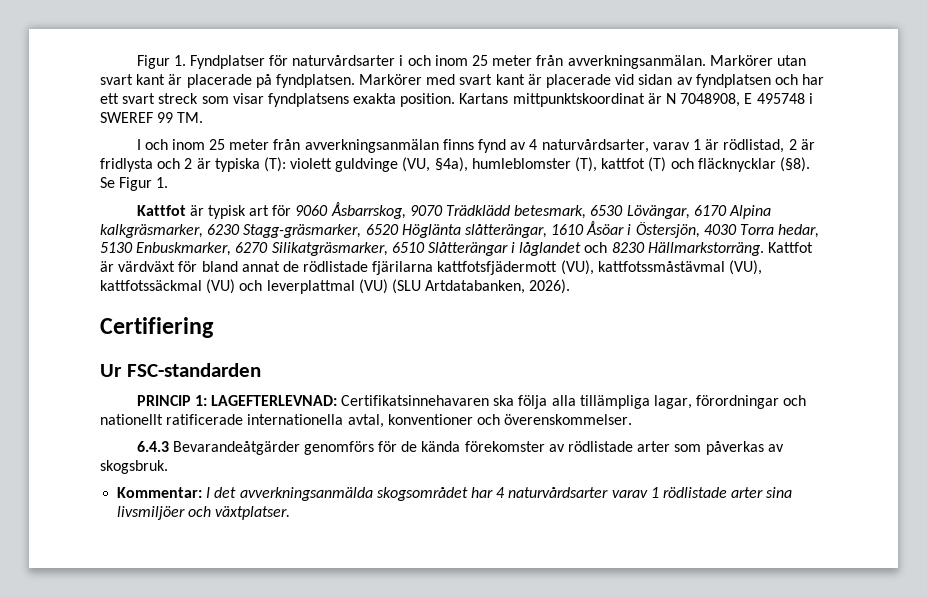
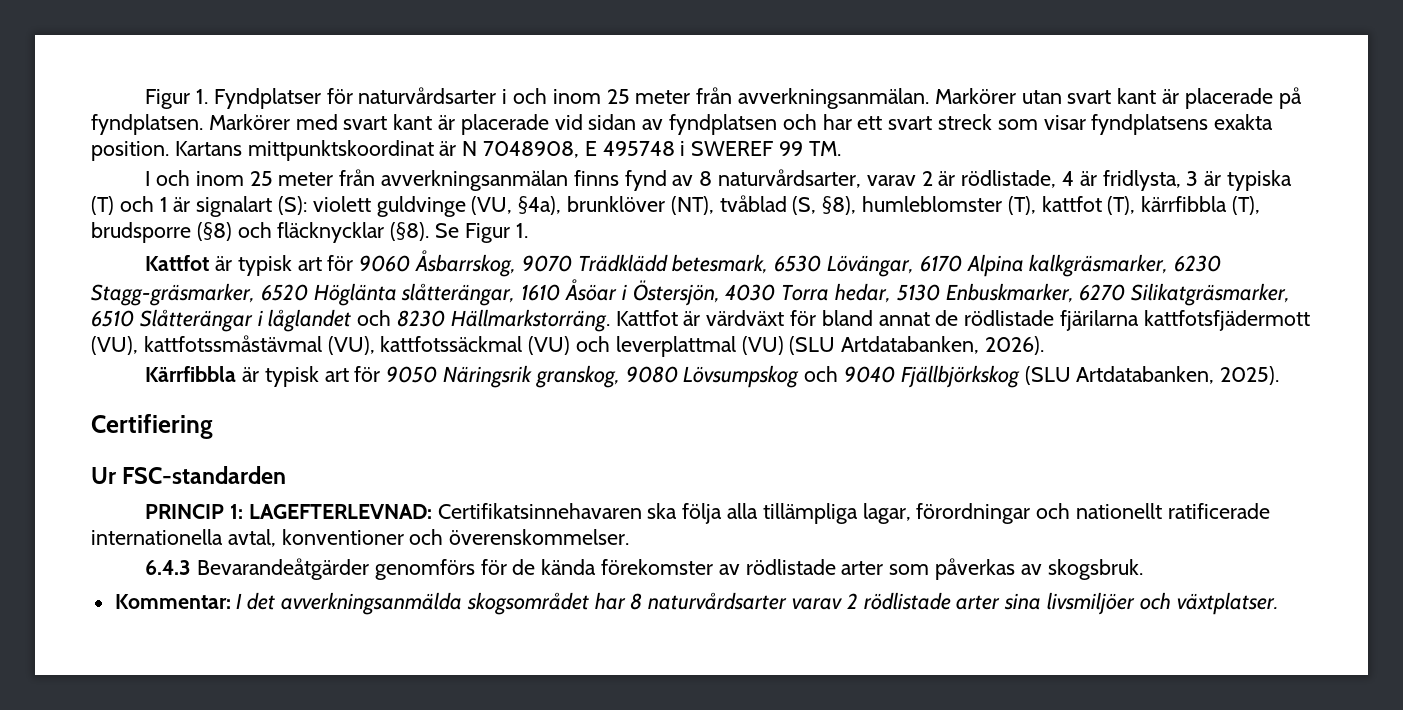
- I och inom 25 meter från avverkningsanmälan finns fynd av 4 naturvårdsarter, varav 1 är rödlistad, 2 är fridlysta och 2 är typiska (T): violett guldvinge (VU, §4a), humleblomster (T), kattfot (T) och fläcknycklar (§8).
+ I och inom 25 meter från avverkningsanmälan finns fynd av 8 naturvårdsarter, varav 2 är rödlistade, 4 är fridlysta, 3 är typiska (T) och 1 är signalart (S): violett guldvinge (VU, §4a), brunklöver (NT), tvåblad (S, §8), humleblomster (T), kattfot (T), kärrfibbla (T), brudsporre (§8) och fläcknycklar (§8).
+ Kärrfibbla är typisk art för 9050 Näringsrik granskog, 9080 Lövsumpskog och 9040 Fjällbjörkskog (SLU Artdatabanken, 2025).
- Kommentar: I det avverkningsanmälda skogsområdet har 4 naturvårdsarter varav 1 rödlistade arter sina livsmiljöer och växtplatser.
+ Kommentar: I det avverkningsanmälda skogsområdet har 8 naturvårdsarter varav 2 rödlistade arter sina livsmiljöer och växtplatser.

